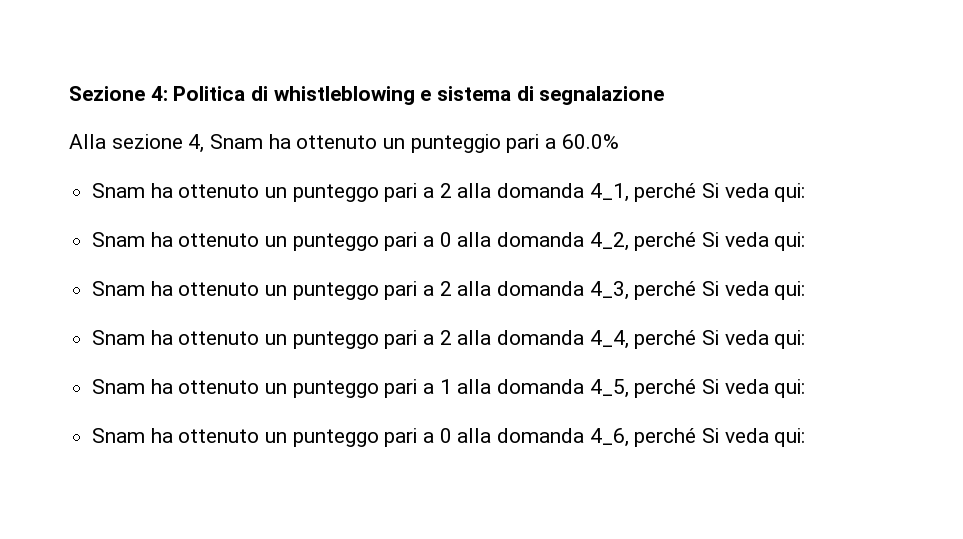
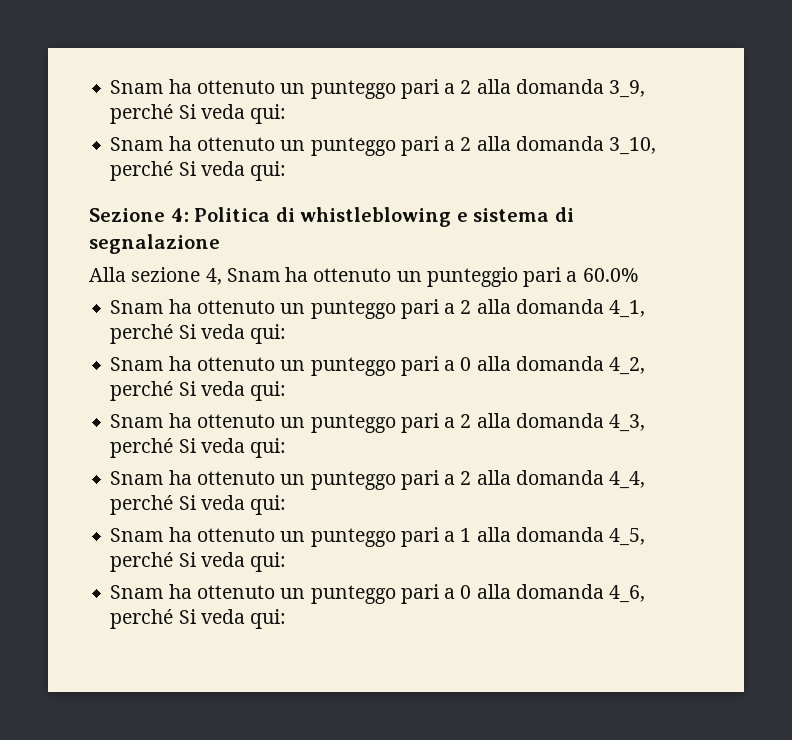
+ Snam ha ottenuto un punteggo pari a 2 alla domanda 3_9, perché Si veda qui:
+ Snam ha ottenuto un punteggo pari a 2 alla domanda 3_10, perché Si veda qui:

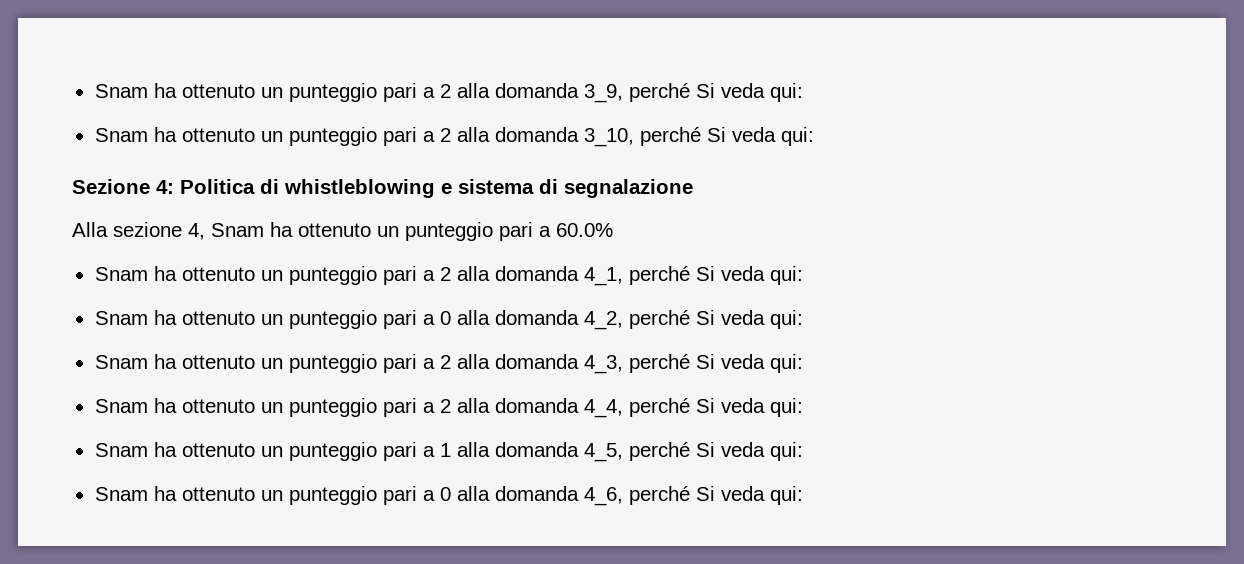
- Snam ha ottenuto un punteggo pari a 2 alla domanda 3_9, perché Si veda qui:
+ Snam ha ottenuto un punteggio pari a 2 alla domanda 3_9, perché Si veda qui:
- Snam ha ottenuto un punteggo pari a 2 alla domanda 3_10, perché Si veda qui:
+ Snam ha ottenuto un punteggio pari a 2 alla domanda 3_10, perché Si veda qui:
- Snam ha ottenuto un punteggo pari a 2 alla domanda 4_1, perché Si veda qui:
+ Snam ha ottenuto un punteggio pari a 2 alla domanda 4_1, perché Si veda qui:
- Snam ha ottenuto un punteggo pari a 0 alla domanda 4_2, perché Si veda qui:
+ Snam ha ottenuto un punteggio pari a 0 alla domanda 4_2, perché Si veda qui:
- Snam ha ottenuto un punteggo pari a 2 alla domanda 4_3, perché Si veda qui:
+ Snam ha ottenuto un punteggio pari a 2 alla domanda 4_3, perché Si veda qui:
- Snam ha ottenuto un punteggo pari a 2 alla domanda 4_4, perché Si veda qui:
+ Snam ha ottenuto un punteggio pari a 2 alla domanda 4_4, perché Si veda qui:
- Snam ha ottenuto un punteggo pari a 1 alla domanda 4_5, perché Si veda qui:
+ Snam ha ottenuto un punteggio pari a 1 alla domanda 4_5, perché Si veda qui:
- Snam ha ottenuto un punteggo pari a 0 alla domanda 4_6, perché Si veda qui:
+ Snam ha ottenuto un punteggio pari a 0 alla domanda 4_6, perché Si veda qui:

